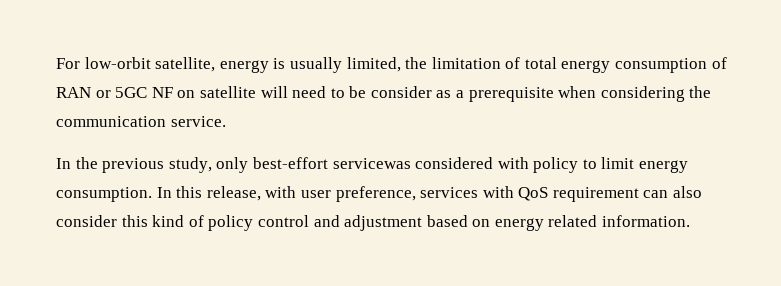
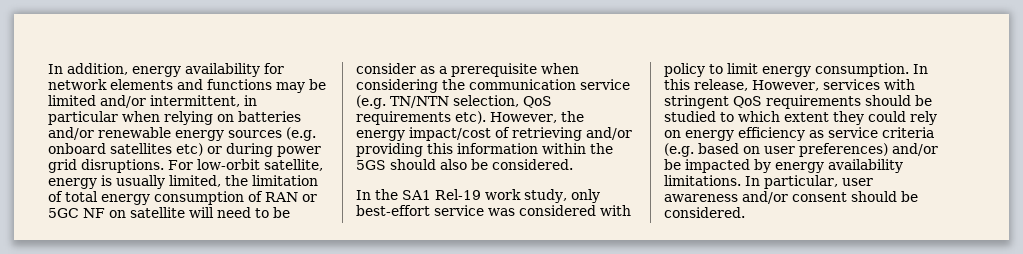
+ In addition, energy availability for network elements and functions may be limited and/or intermittent, in particular when relying on batteries and/or renewable energy sources (e.g. onboard satellites etc) or during power grid disruptions.
- For low-orbit satellite, energy is usually limited, the limitation of total energy consumption of RAN or 5GC NF on satellite will need to be consider as a prerequisite when considering the communication service.
+ For low-orbit satellite, energy is usually limited, the limitation of total energy consumption of RAN or 5GC NF on satellite will need to be consider as a prerequisite when considering the communication service (e.g. TN/NTN selection, QoS requirements etc). However, the energy impact/cost of retrieving and/or providing this information within the 5GS should also be considered.
- In the previous study, only best-effort servicewas considered with policy to limit energy consumption.
+ In the SA1 Rel-19 work study, only best-effort service was considered with policy to limit energy consumption.
- In this release, with user preference, services with QoS requirement can also consider this kind of policy control and adjustment based on energy related information.
+ In this release, However, services with stringent QoS requirements should be studied to which extent they could rely on energy efficiency as service criteria (e.g. based on user preferences) and/or be impacted by energy availability limitations. In particular, user awareness and/or consent should be considered.

